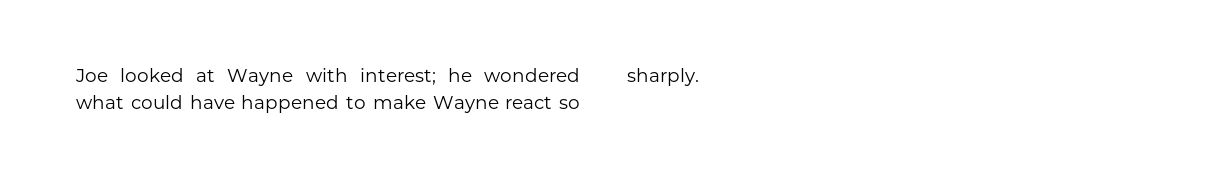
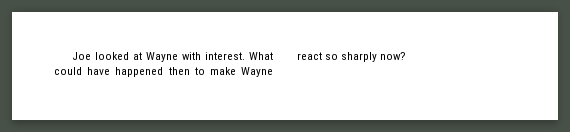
- Joe looked at Wayne with interest; he wondered what could have happened to make Wayne react so sharply.
+ Joe looked at Wayne with interest. What could have happened then to make Wayne react so sharply now?

